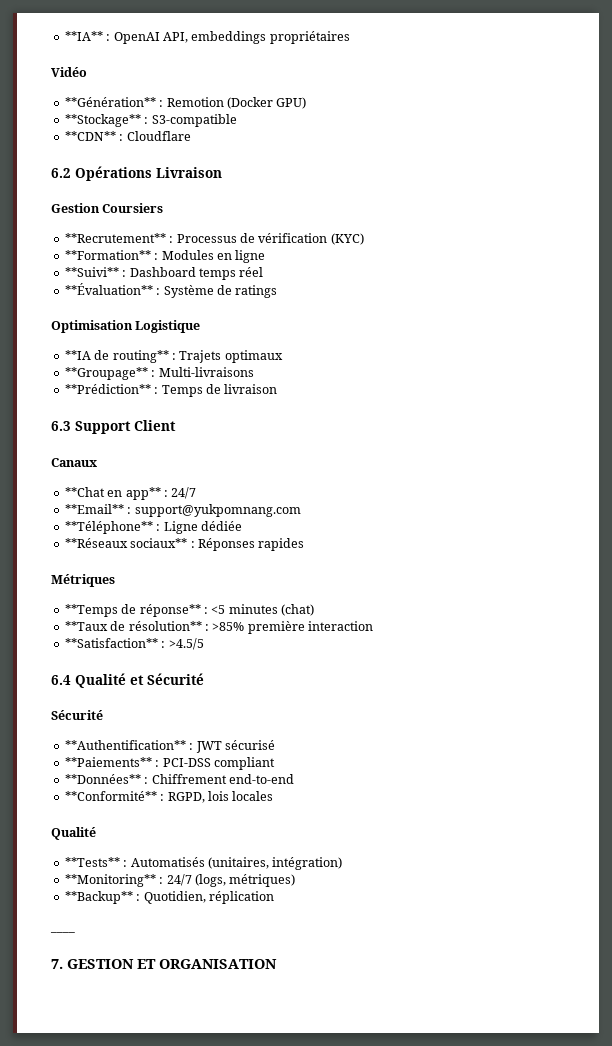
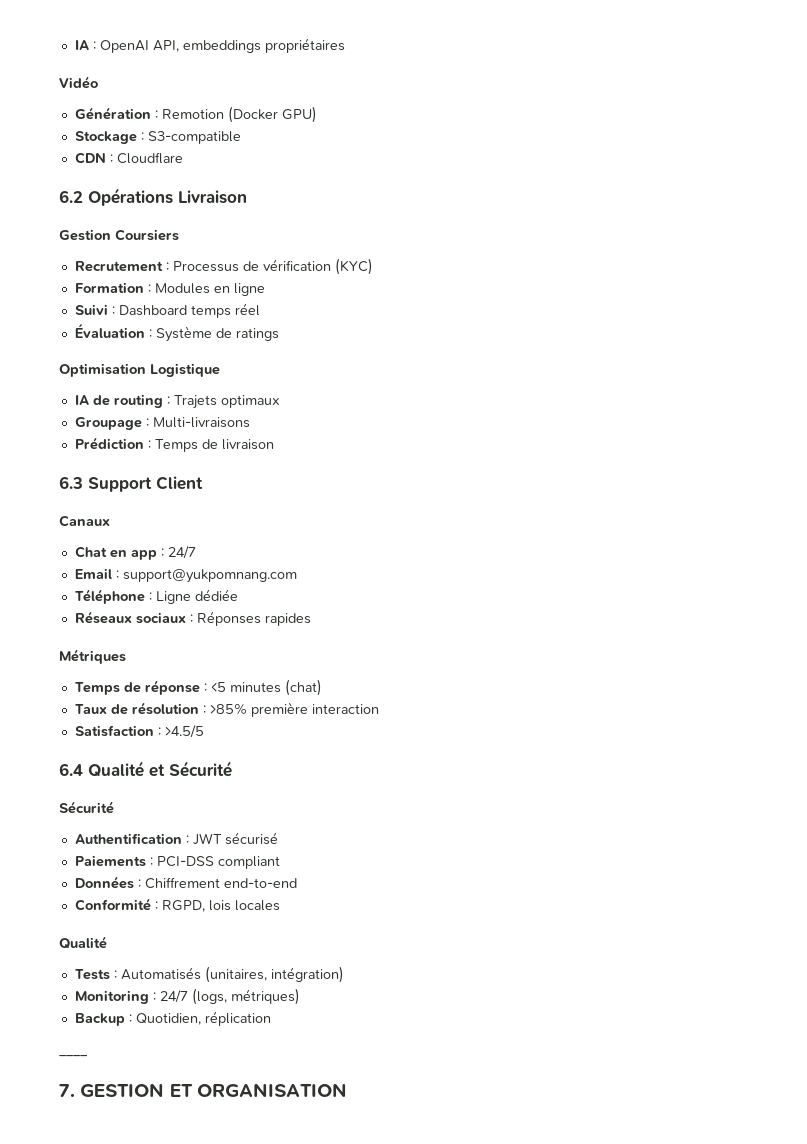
- **IA** : OpenAI API, embeddings propriétaires
+ IA : OpenAI API, embeddings propriétaires
- **Génération** : Remotion (Docker GPU)
+ Génération : Remotion (Docker GPU)
- **Stockage** : S3-compatible
+ Stockage : S3-compatible
- **CDN** : Cloudflare
+ CDN : Cloudflare
- **Recrutement** : Processus de vérification (KYC)
+ Recrutement : Processus de vérification (KYC)
- **Formation** : Modules en ligne
+ Formation : Modules en ligne
- **Suivi** : Dashboard temps réel
+ Suivi : Dashboard temps réel
- **Évaluation** : Système de ratings
+ Évaluation : Système de ratings
- **IA de routing** : Trajets optimaux
+ IA de routing : Trajets optimaux
- **Groupage** : Multi-livraisons
+ Groupage : Multi-livraisons
- **Prédiction** : Temps de livraison
+ Prédiction : Temps de livraison
- **Chat en app** : 24/7
+ Chat en app : 24/7
- **Email** : support@yukpomnang.com
+ Email : support@yukpomnang.com
- **Téléphone** : Ligne dédiée
+ Téléphone : Ligne dédiée
- **Réseaux sociaux** : Réponses rapides
+ Réseaux sociaux : Réponses rapides
- **Temps de réponse** : <5 minutes (chat)
+ Temps de réponse : <5 minutes (chat)
- **Taux de résolution** : >85% première interaction
+ Taux de résolution : >85% première interaction
- **Satisfaction** : >4.5/5
+ Satisfaction : >4.5/5
- **Authentification** : JWT sécurisé
+ Authentification : JWT sécurisé
- **Paiements** : PCI-DSS compliant
+ Paiements : PCI-DSS compliant
- **Données** : Chiffrement end-to-end
+ Données : Chiffrement end-to-end
- **Conformité** : RGPD, lois locales
+ Conformité : RGPD, lois locales
- **Tests** : Automatisés (unitaires, intégration)
+ Tests : Automatisés (unitaires, intégration)
- **Monitoring** : 24/7 (logs, métriques)
+ Monitoring : 24/7 (logs, métriques)
- **Backup** : Quotidien, réplication
+ Backup : Quotidien, réplication

